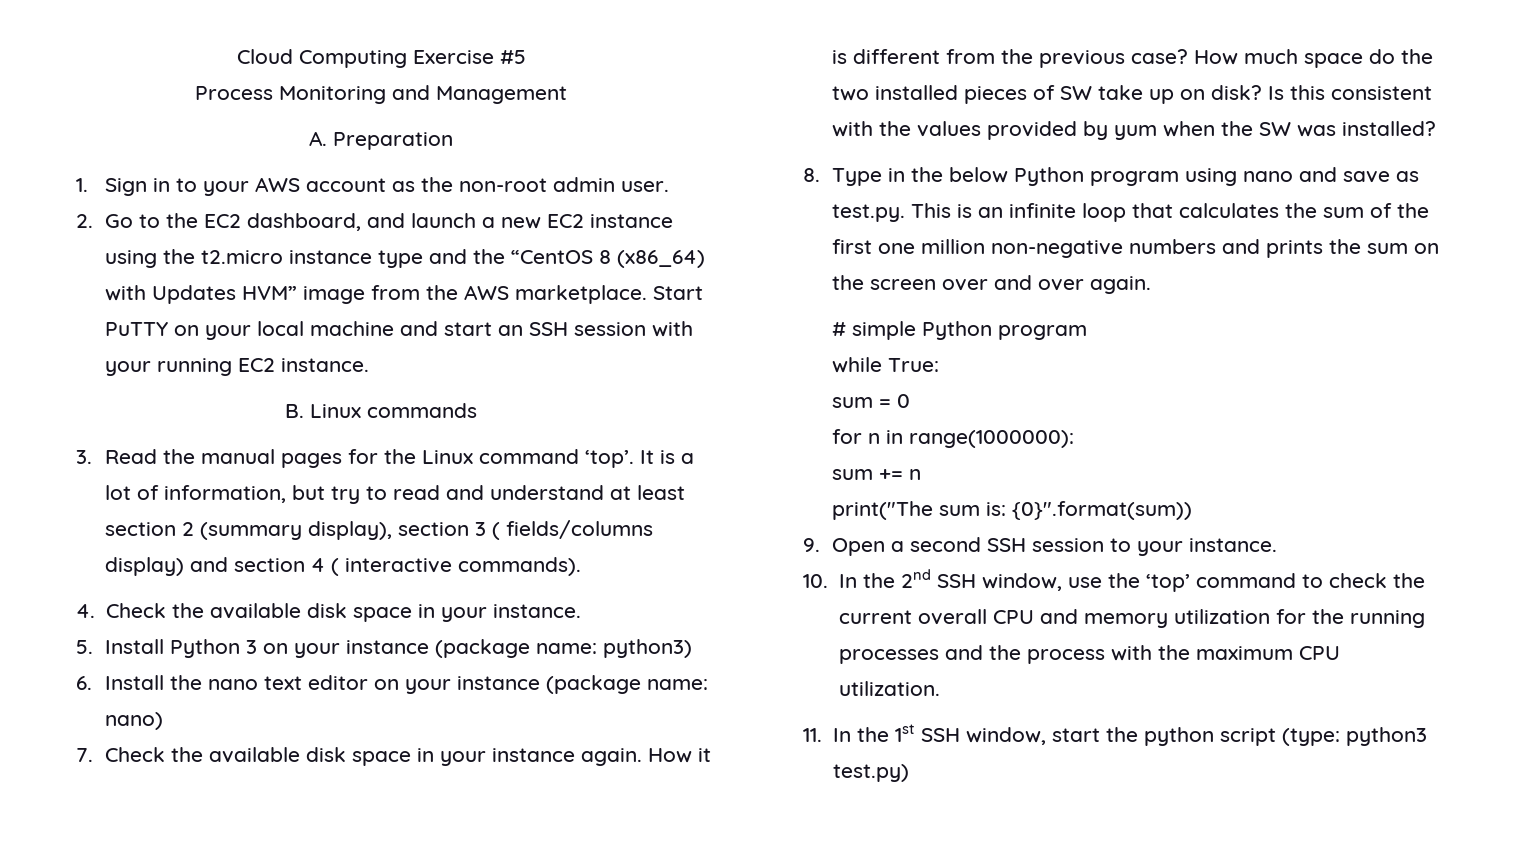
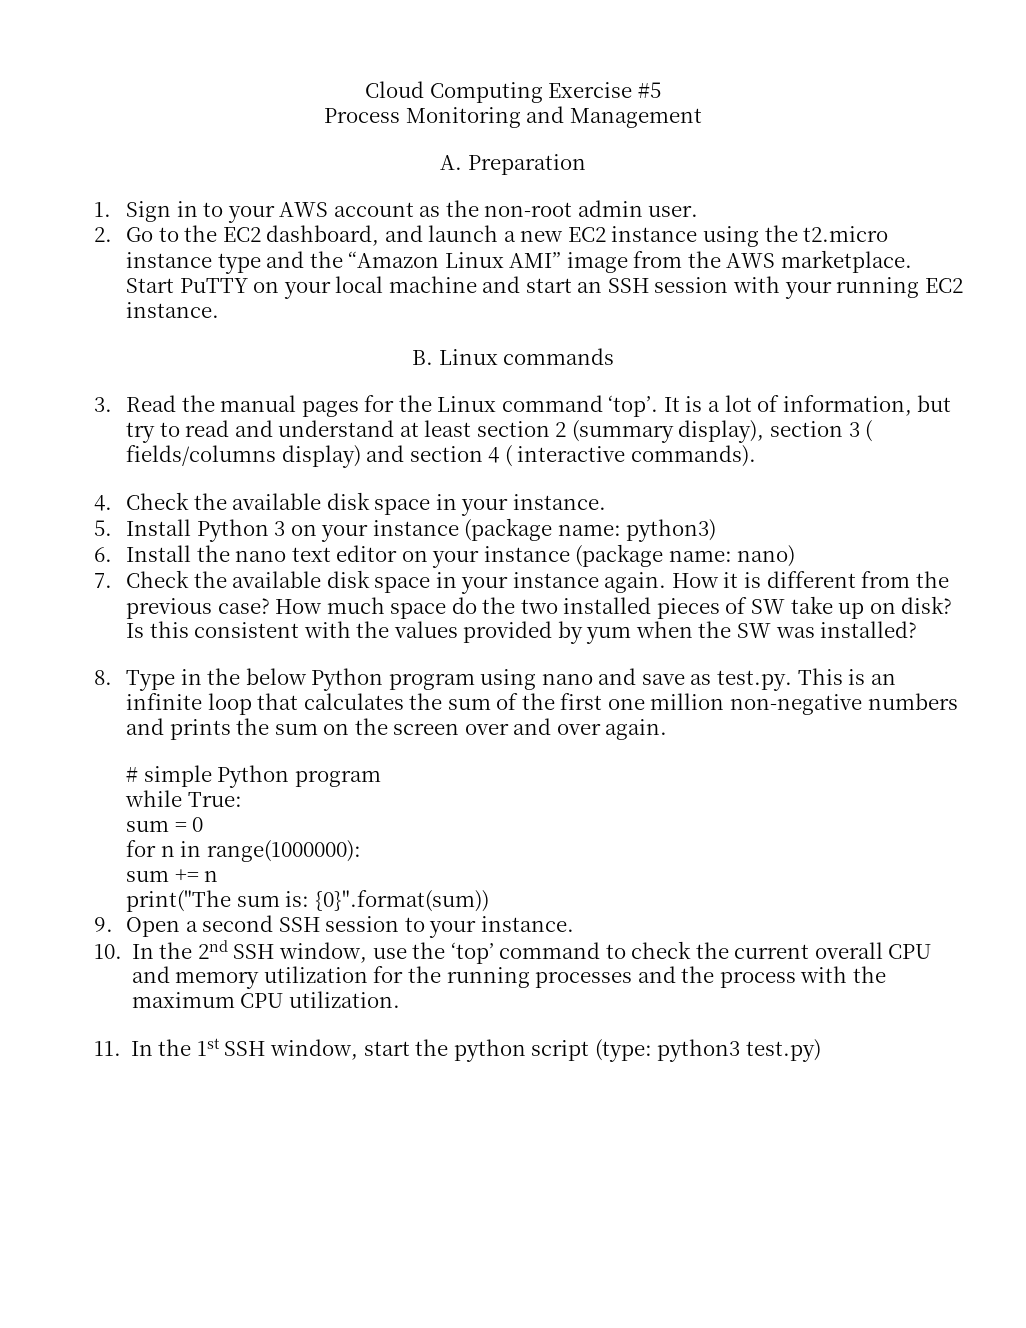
- 2. Go to the EC2 dashboard, and launch a new EC2 instance using the t2.micro instance type and the “CentOS 8 (x86_64) with Updates HVM” image from the AWS marketplace.
+ 2. Go to the EC2 dashboard, and launch a new EC2 instance using the t2.micro instance type and the “Amazon Linux AMI” image from the AWS marketplace.

